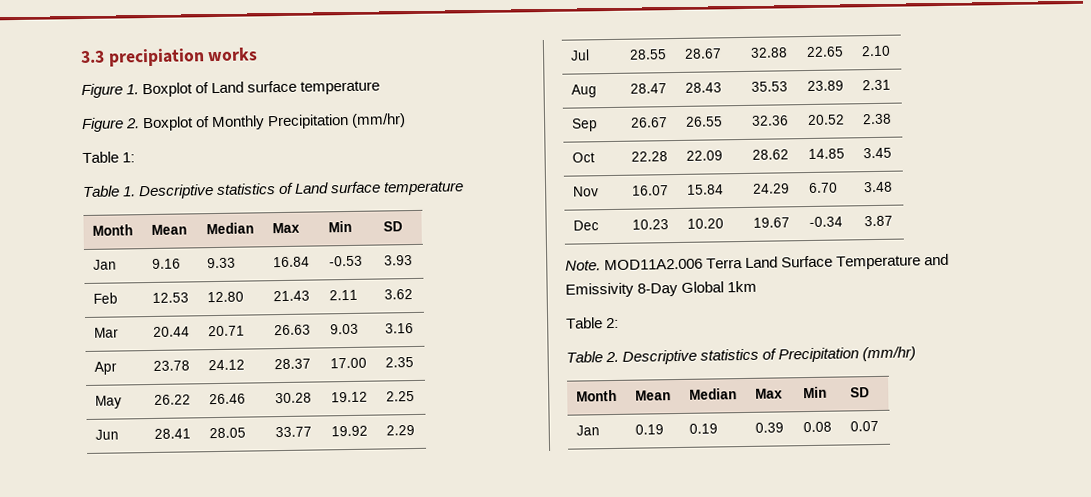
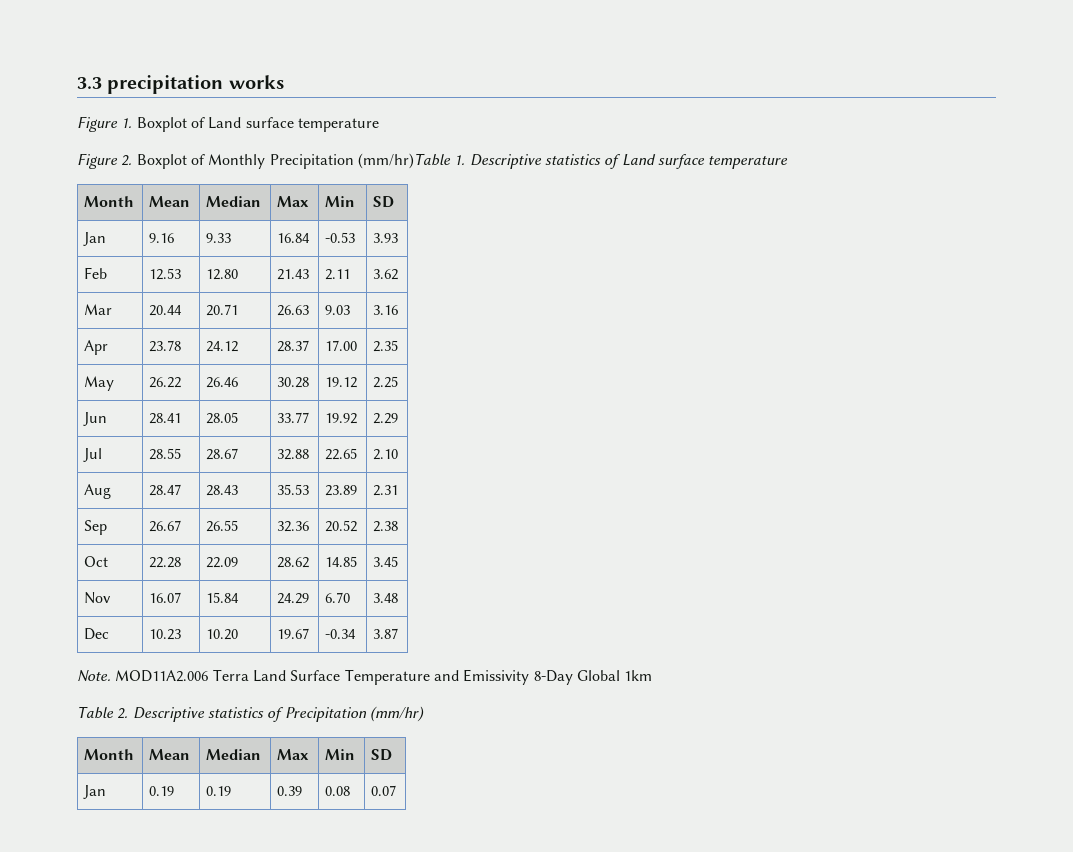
- 3.3 precipiation works
+ 3.3 precipitation works
- Figure 2. Boxplot of Monthly Precipitation (mm/hr)
- Table 1:
- Table 1. Descriptive statistics of Land surface temperature
+ Figure 2. Boxplot of Monthly Precipitation (mm/hr)Table 1. Descriptive statistics of Land surface temperature
- Table 2:

